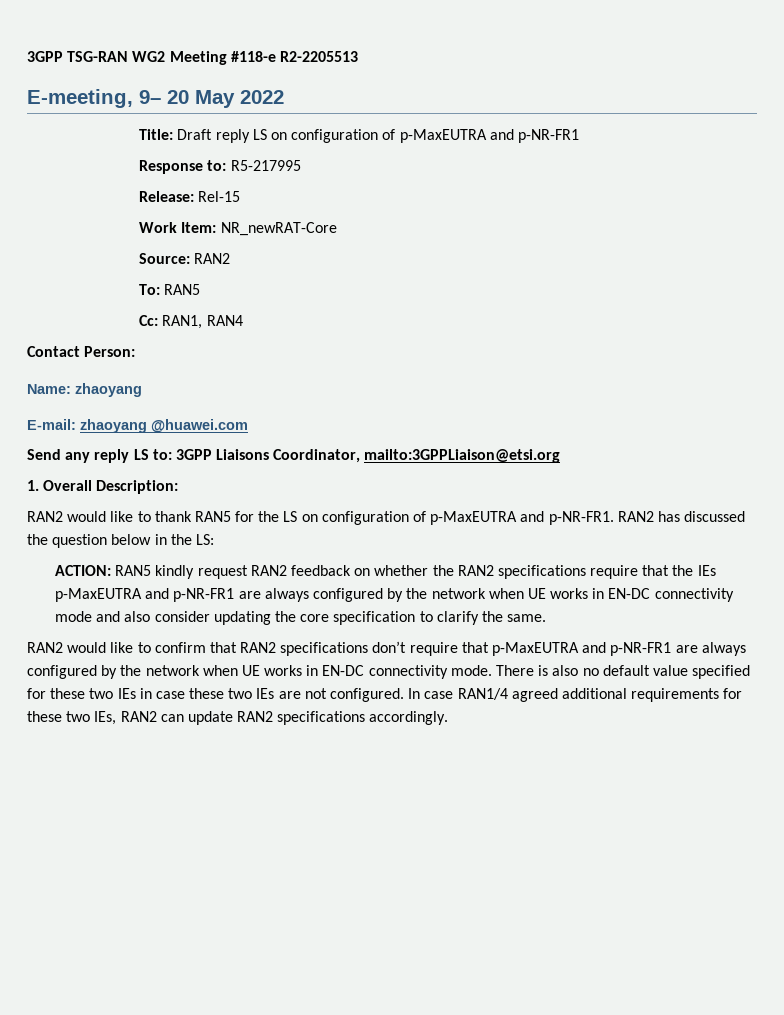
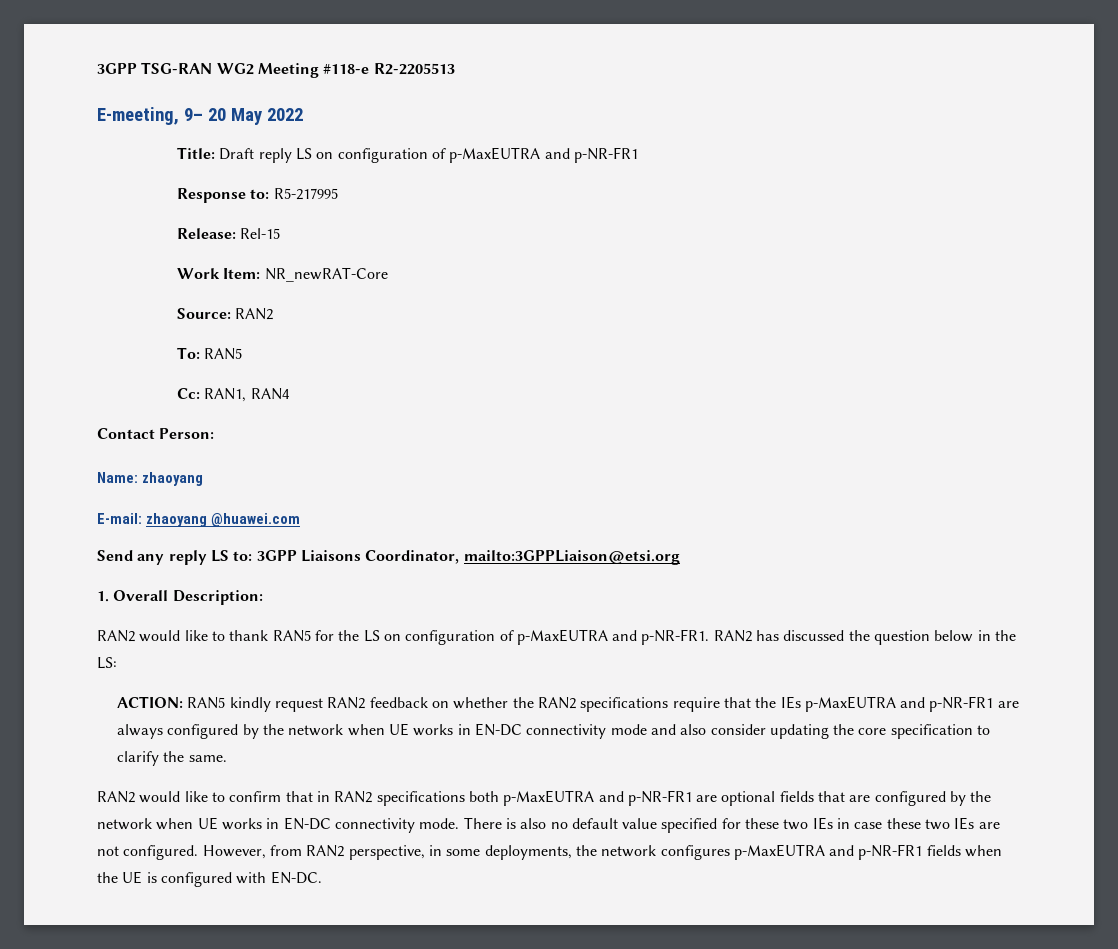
- RAN2 would like to confirm that RAN2 specifications don’t require that p-MaxEUTRA and p-NR-FR1 are always configured by the network when UE works in EN-DC connectivity mode.
+ RAN2 would like to confirm that in RAN2 specifications both p-MaxEUTRA and p-NR-FR1 are optional fields that are configured by the network when UE works in EN-DC connectivity mode.
- In case RAN1/4 agreed additional requirements for these two IEs, RAN2 can update RAN2 specifications accordingly.
+ However, from RAN2 perspective, in some deployments, the network configures p-MaxEUTRA and p-NR-FR1 fields when the UE is configured with EN-DC.

